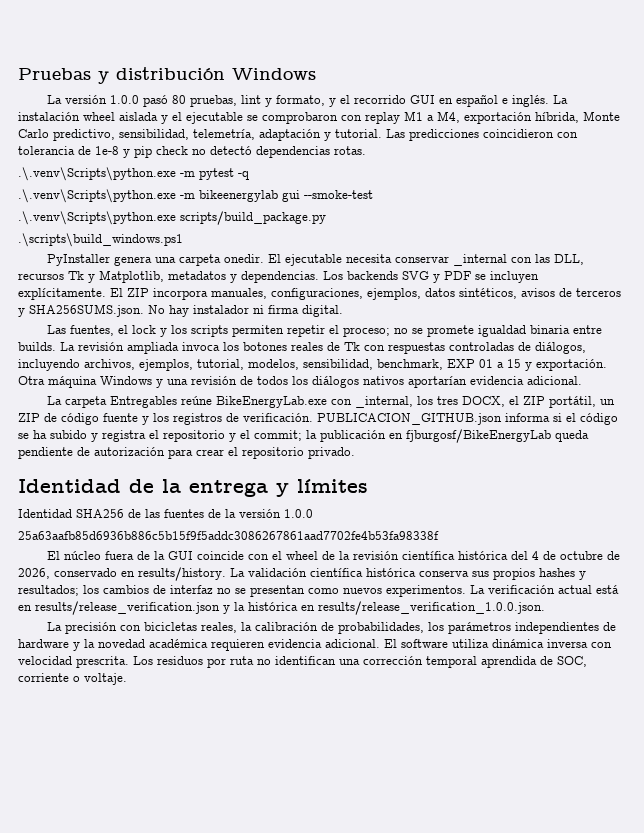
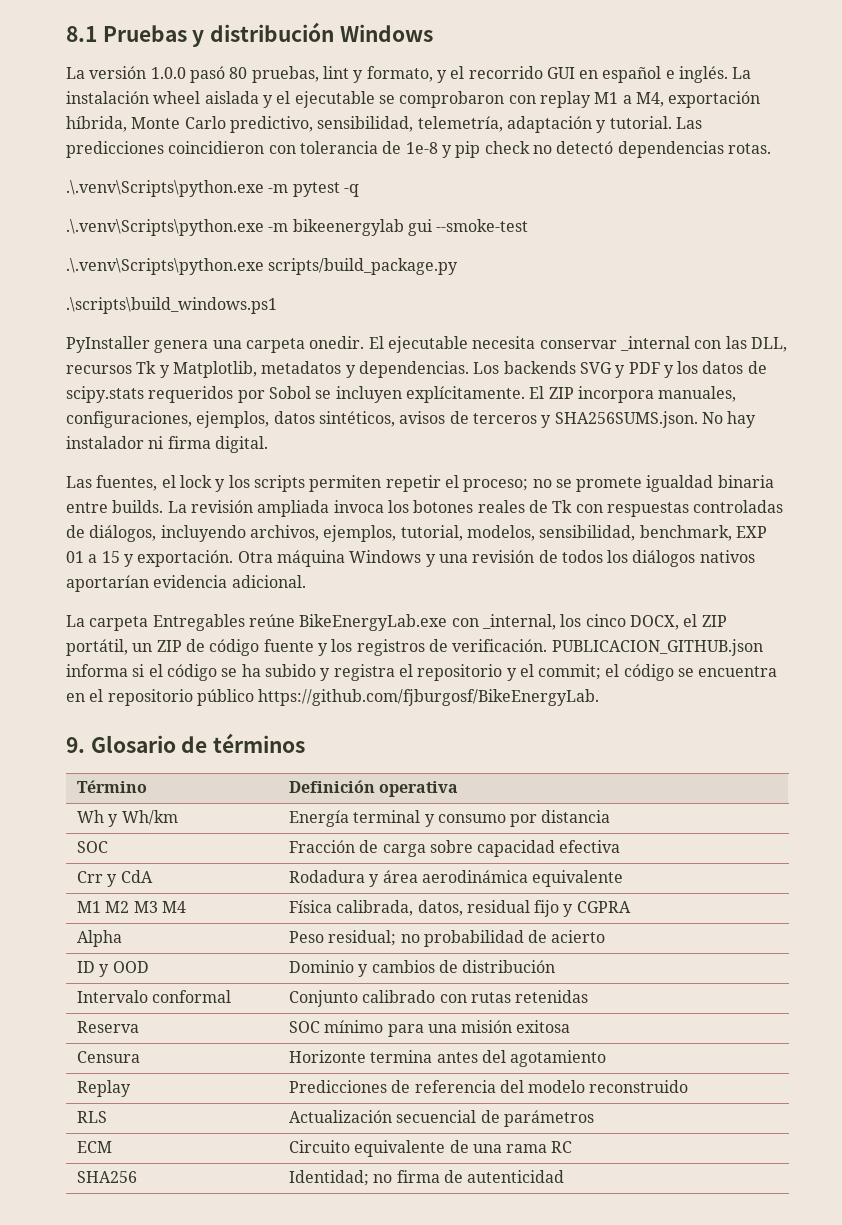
- Pruebas y distribución Windows
+ 8.1 Pruebas y distribución Windows
- Los backends SVG y PDF se incluyen explícitamente.
+ Los backends SVG y PDF y los datos de scipy.stats requeridos por Sobol se incluyen explícitamente.
- La carpeta Entregables reúne BikeEnergyLab.exe con _internal, los tres DOCX, el ZIP portátil, un ZIP de código fuente y los registros de verificación.
+ La carpeta Entregables reúne BikeEnergyLab.exe con _internal, los cinco DOCX, el ZIP portátil, un ZIP de código fuente y los registros de verificación.
- PUBLICACION_GITHUB.json informa si el código se ha subido y registra el repositorio y el commit; la publicación en fjburgosf/BikeEnergyLab queda pendiente de autorización para crear el repositorio privado.
- Identidad de la entrega y límites
- Identidad SHA256 de las fuentes de la versión 1.0.0
- 25a63aafb85d6936b886c5b15f9f5addc3086267861aad7702fe4b53fa98338f
- El núcleo fuera de la GUI coincide con el wheel de la revisión científica histórica del 4 de octubre de 2026, conservado en results/history. La validación científica histórica conserva sus propios hashes y resultados; los cambios de interfaz no se presentan como nuevos experimentos. La verificación actual está en results/release_verification.json y la histórica en results/release_verification_1.0.0.json.
- La precisión con bicicletas reales, la calibración de probabilidades, los parámetros independientes de hardware y la novedad académica requieren evidencia adicional. El software utiliza dinámica inversa con velocidad prescrita. Los residuos por ruta no identifican una corrección temporal aprendida de SOC, corriente o voltaje.
+ PUBLICACION_GITHUB.json informa si el código se ha subido y registra el repositorio y el commit; el código se encuentra en el repositorio público https://github.com/fjburgosf/BikeEnergyLab.
+ 9. Glosario de términos
+ Término | Definición operativa
+ Wh y Wh/km | Energía terminal y consumo por distancia
+ SOC | Fracción de carga sobre capacidad efectiva
+ Crr y CdA | Rodadura y área aerodinámica equivalente
+ M1 M2 M3 M4 | Física calibrada, datos, residual fijo y CGPRA
+ Alpha | Peso residual; no probabilidad de acierto
+ ID y OOD | Dominio y cambios de distribución
+ Intervalo conformal | Conjunto calibrado con rutas retenidas
+ Reserva | SOC mínimo para una misión exitosa
+ Censura | Horizonte termina antes del agotamiento
+ Replay | Predicciones de referencia del modelo reconstruido
+ RLS | Actualización secuencial de parámetros
+ ECM | Circuito equivalente de una rama RC
+ SHA256 | Identidad; no firma de autenticidad

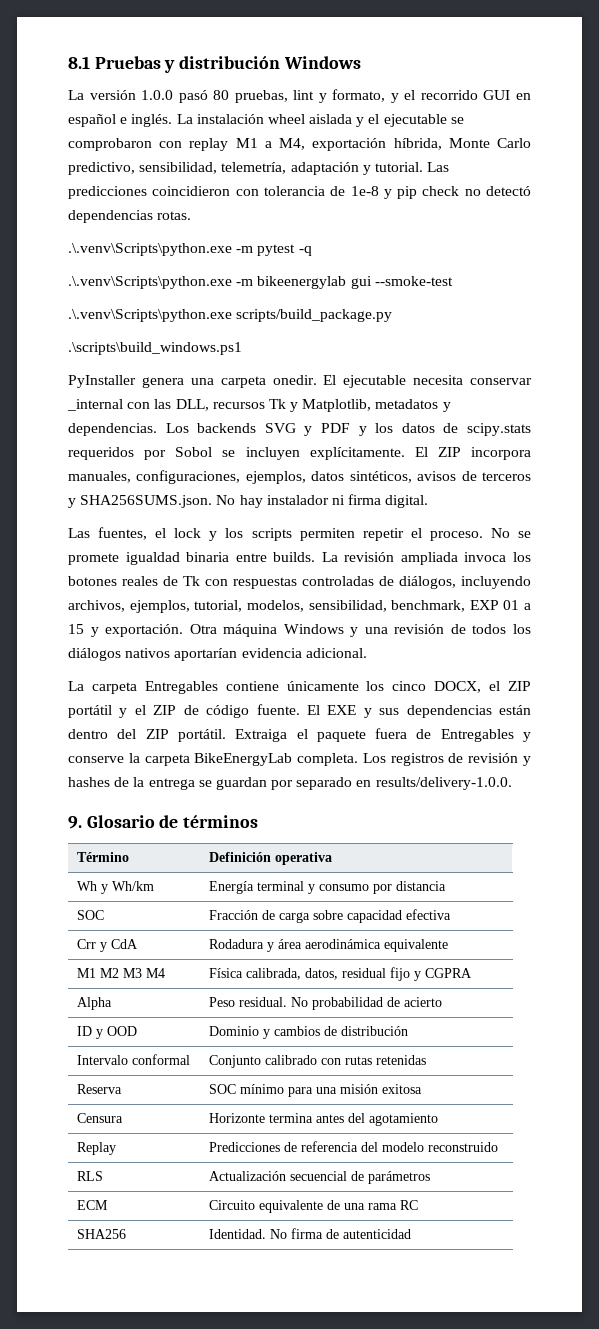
- Las fuentes, el lock y los scripts permiten repetir el proceso; no se promete igualdad binaria entre builds.
+ Las fuentes, el lock y los scripts permiten repetir el proceso. No se promete igualdad binaria entre builds.
- La carpeta Entregables reúne BikeEnergyLab.exe con _internal, los cinco DOCX, el ZIP portátil, un ZIP de código fuente y los registros de verificación. PUBLICACION_GITHUB.json informa si el código se ha subido y registra el repositorio y el commit; el código se encuentra en el repositorio público https://github.com/fjburgosf/BikeEnergyLab.
+ La carpeta Entregables contiene únicamente los cinco DOCX, el ZIP portátil y el ZIP de código fuente. El EXE y sus dependencias están dentro del ZIP portátil. Extraiga el paquete fuera de Entregables y conserve la carpeta BikeEnergyLab completa. Los registros de revisión y hashes de la entrega se guardan por separado en results/delivery-1.0.0.
- Alpha | Peso residual; no probabilidad de acierto
+ Alpha | Peso residual. No probabilidad de acierto
- SHA256 | Identidad; no firma de autenticidad
+ SHA256 | Identidad. No firma de autenticidad

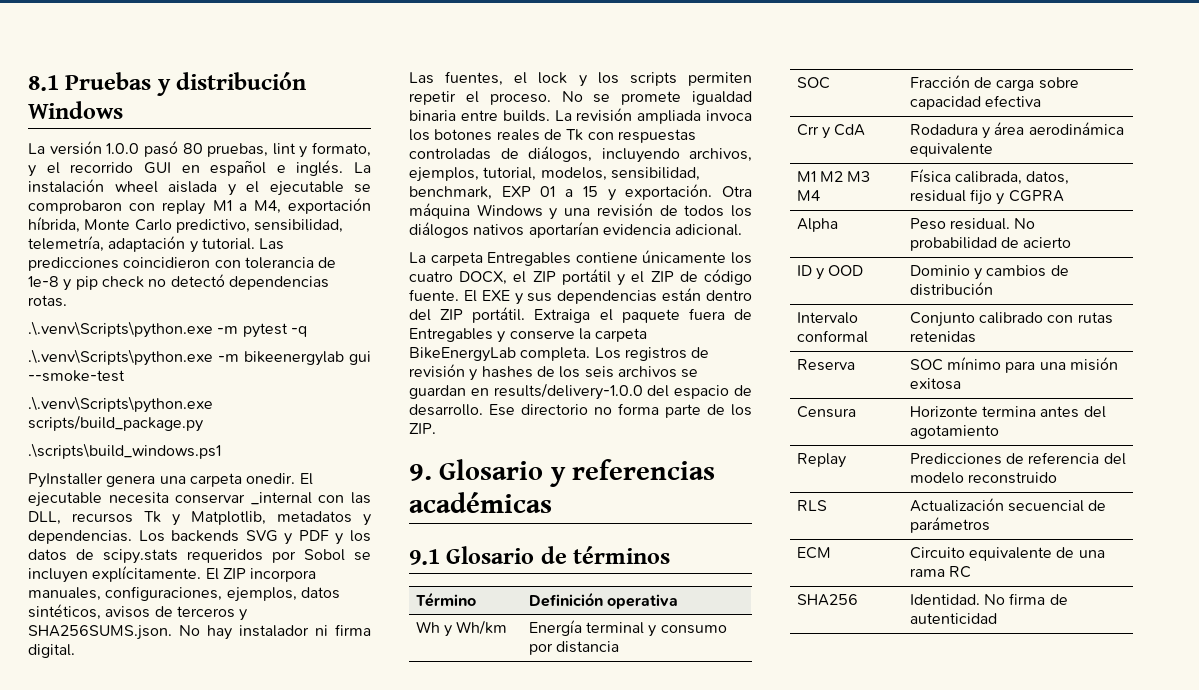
- La carpeta Entregables contiene únicamente los cinco DOCX, el ZIP portátil y el ZIP de código fuente.
+ La carpeta Entregables contiene únicamente los cuatro DOCX, el ZIP portátil y el ZIP de código fuente.
- Los registros de revisión y hashes de la entrega se guardan por separado en results/delivery-1.0.0.
- 9. Glosario de términos
+ Los registros de revisión y hashes de los seis archivos se guardan en results/delivery-1.0.0 del espacio de desarrollo. Ese directorio no forma parte de los ZIP.
+ 9. Glosario y referencias académicas
+ 9.1 Glosario de términos

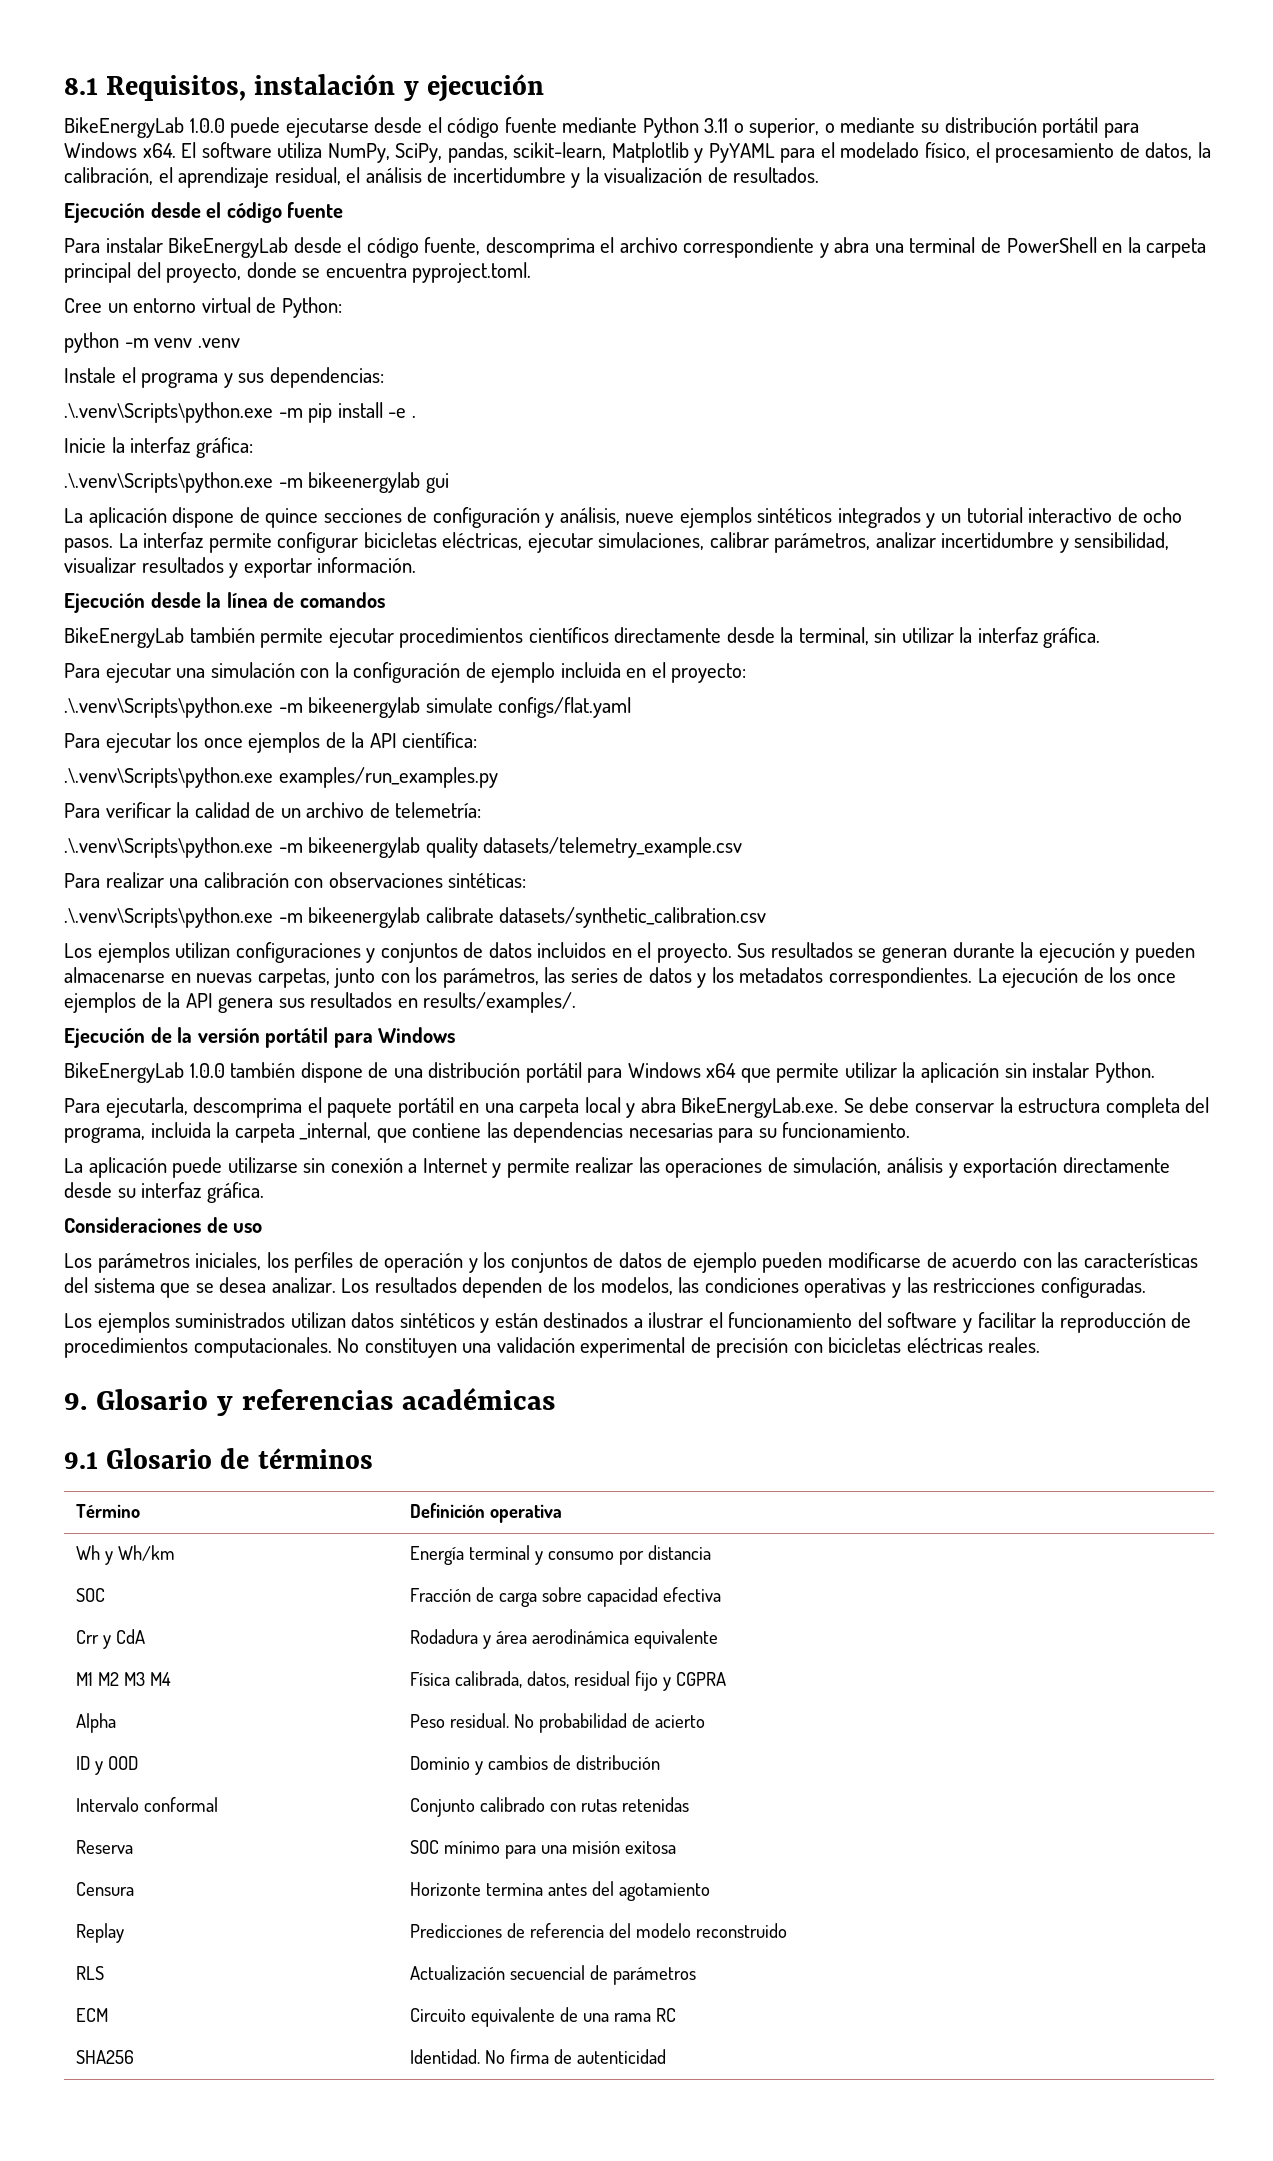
- 8.1 Pruebas y distribución Windows
- La versión 1.0.0 pasó 80 pruebas, lint y formato, y el recorrido GUI en español e inglés. La instalación wheel aislada y el ejecutable se comprobaron con replay M1 a M4, exportación híbrida, Monte Carlo predictivo, sensibilidad, telemetría, adaptación y tutorial. Las predicciones coincidieron con tolerancia de 1e-8 y pip check no detectó dependencias rotas.
- .\.venv\Scripts\python.exe -m pytest -q
- .\.venv\Scripts\python.exe -m bikeenergylab gui --smoke-test
- .\.venv\Scripts\python.exe scripts/build_package.py
- .\scripts\build_windows.ps1
- PyInstaller genera una carpeta onedir. El ejecutable necesita conservar _internal con las DLL, recursos Tk y Matplotlib, metadatos y dependencias. Los backends SVG y PDF y los datos de scipy.stats requeridos por Sobol se incluyen explícitamente. El ZIP incorpora manuales, configuraciones, ejemplos, datos sintéticos, avisos de terceros y SHA256SUMS.json. No hay instalador ni firma digital.
- Las fuentes, el lock y los scripts permiten repetir el proceso. No se promete igualdad binaria entre builds. La revisión ampliada invoca los botones reales de Tk con respuestas controladas de diálogos, incluyendo archivos, ejemplos, tutorial, modelos, sensibilidad, benchmark, EXP 01 a 15 y exportación. Otra máquina Windows y una revisión de todos los diálogos nativos aportarían evidencia adicional.
- La carpeta Entregables contiene únicamente los cuatro DOCX, el ZIP portátil y el ZIP de código fuente. El EXE y sus dependencias están dentro del ZIP portátil. Extraiga el paquete fuera de Entregables y conserve la carpeta BikeEnergyLab completa. Los registros de revisión y hashes de los seis archivos se guardan en results/delivery-1.0.0 del espacio de desarrollo. Ese directorio no forma parte de los ZIP.
+ 8.1 Requisitos, instalación y ejecución
+ BikeEnergyLab 1.0.0 puede ejecutarse desde el código fuente mediante Python 3.11 o superior, o mediante su distribución portátil para Windows x64. El software utiliza NumPy, SciPy, pandas, scikit-learn, Matplotlib y PyYAML para el modelado físico, el procesamiento de datos, la calibración, el aprendizaje residual, el análisis de incertidumbre y la visualización de resultados.
+ Ejecución desde el código fuente
+ Para instalar BikeEnergyLab desde el código fuente, descomprima el archivo correspondiente y abra una terminal de PowerShell en la carpeta principal del proyecto, donde se encuentra pyproject.toml.
+ Cree un entorno virtual de Python:
+ python -m venv .venv
+ Instale el programa y sus dependencias:
+ .\.venv\Scripts\python.exe -m pip install -e .
+ Inicie la interfaz gráfica:
+ .\.venv\Scripts\python.exe -m bikeenergylab gui
+ La aplicación dispone de quince secciones de configuración y análisis, nueve ejemplos sintéticos integrados y un tutorial interactivo de ocho pasos. La interfaz permite configurar bicicletas eléctricas, ejecutar simulaciones, calibrar parámetros, analizar incertidumbre y sensibilidad, visualizar resultados y exportar información.
+ Ejecución desde la línea de comandos
+ BikeEnergyLab también permite ejecutar procedimientos científicos directamente desde la terminal, sin utilizar la interfaz gráfica.
+ Para ejecutar una simulación con la configuración de ejemplo incluida en el proyecto:
+ .\.venv\Scripts\python.exe -m bikeenergylab simulate configs/flat.yaml
+ Para ejecutar los once ejemplos de la API científica:
+ .\.venv\Scripts\python.exe examples/run_examples.py
+ Para verificar la calidad de un archivo de telemetría:
+ .\.venv\Scripts\python.exe -m bikeenergylab quality datasets/telemetry_example.csv
+ Para realizar una calibración con observaciones sintéticas:
+ .\.venv\Scripts\python.exe -m bikeenergylab calibrate datasets/synthetic_calibration.csv
+ Los ejemplos utilizan configuraciones y conjuntos de datos incluidos en el proyecto. Sus resultados se generan durante la ejecución y pueden almacenarse en nuevas carpetas, junto con los parámetros, las series de datos y los metadatos correspondientes. La ejecución de los once ejemplos de la API genera sus resultados en results/examples/.
+ Ejecución de la versión portátil para Windows
+ BikeEnergyLab 1.0.0 también dispone de una distribución portátil para Windows x64 que permite utilizar la aplicación sin instalar Python.
+ Para ejecutarla, descomprima el paquete portátil en una carpeta local y abra BikeEnergyLab.exe. Se debe conservar la estructura completa del programa, incluida la carpeta _internal, que contiene las dependencias necesarias para su funcionamiento.
+ La aplicación puede utilizarse sin conexión a Internet y permite realizar las operaciones de simulación, análisis y exportación directamente desde su interfaz gráfica.
+ Consideraciones de uso
+ Los parámetros iniciales, los perfiles de operación y los conjuntos de datos de ejemplo pueden modificarse de acuerdo con las características del sistema que se desea analizar. Los resultados dependen de los modelos, las condiciones operativas y las restricciones configuradas.
+ Los ejemplos suministrados utilizan datos sintéticos y están destinados a ilustrar el funcionamiento del software y facilitar la reproducción de procedimientos computacionales. No constituyen una validación experimental de precisión con bicicletas eléctricas reales.

